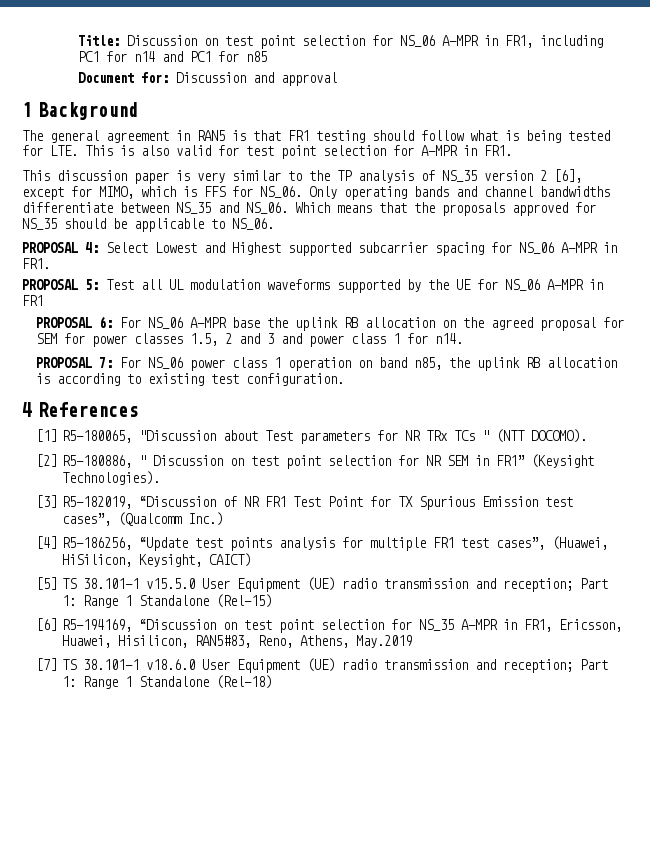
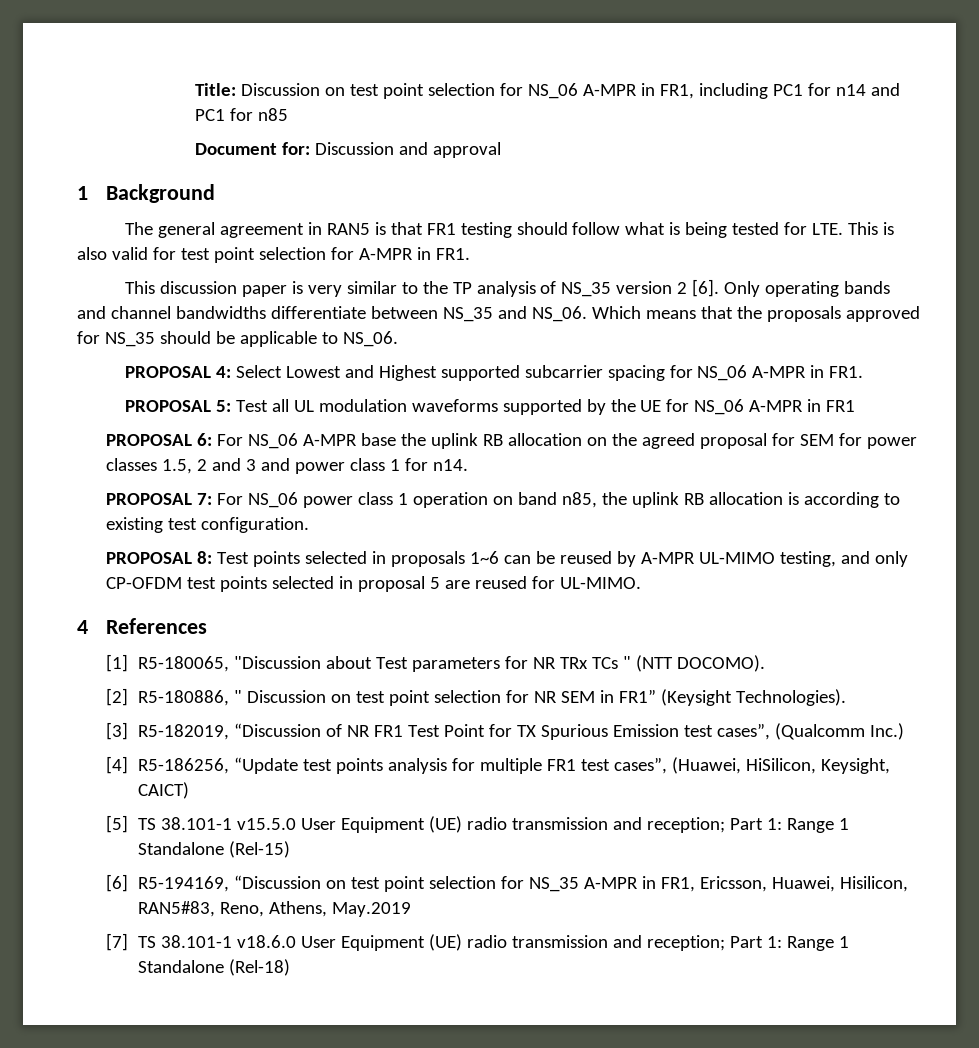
- This discussion paper is very similar to the TP analysis of NS_35 version 2 [6], except for MIMO, which is FFS for NS_06.
+ This discussion paper is very similar to the TP analysis of NS_35 version 2 [6].
+ PROPOSAL 8: Test points selected in proposals 1~6 can be reused by A-MPR UL-MIMO testing, and only CP-OFDM test points selected in proposal 5 are reused for UL-MIMO.

